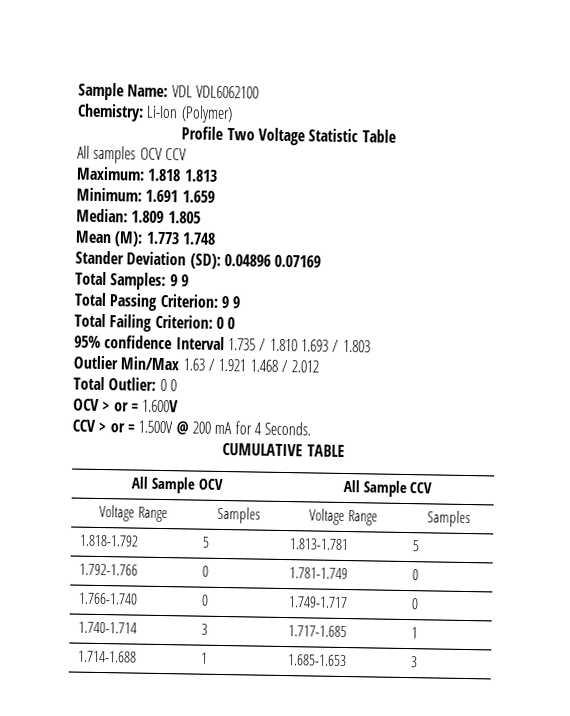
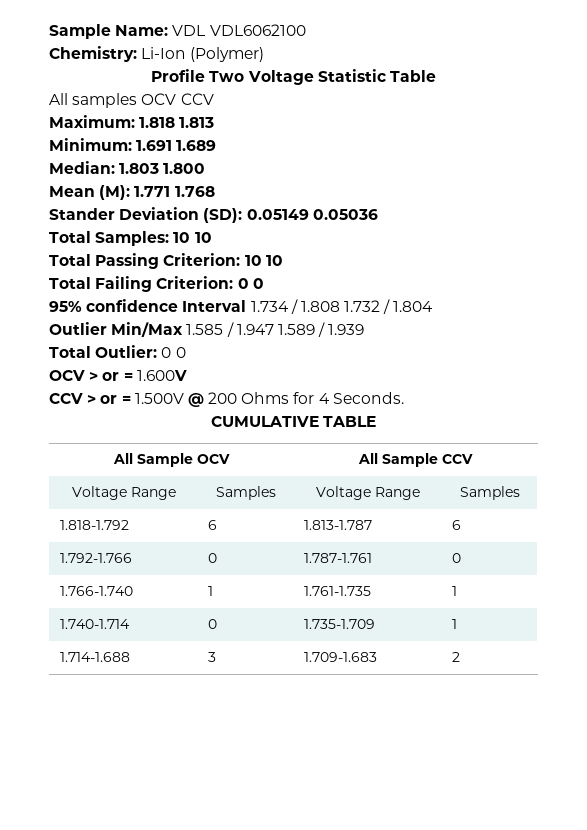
- Minimum: 1.691 1.659
+ Minimum: 1.691 1.689
- Median: 1.809 1.805
+ Median: 1.803 1.800
- Mean (M): 1.773 1.748
+ Mean (M): 1.771 1.768
- Stander Deviation (SD): 0.04896 0.07169
+ Stander Deviation (SD): 0.05149 0.05036
- Total Samples: 9 9
+ Total Samples: 10 10
- Total Passing Criterion: 9 9
+ Total Passing Criterion: 10 10
- 95% confidence Interval 1.735 / 1.810 1.693 / 1.803
- Outlier Min/Max 1.63 / 1.921 1.468 / 2.012
+ 95% confidence Interval 1.734 / 1.808 1.732 / 1.804
+ Outlier Min/Max 1.585 / 1.947 1.589 / 1.939
- CCV > or = 1.500V @ 200 mA for 4 Seconds.
+ CCV > or = 1.500V @ 200 Ohms for 4 Seconds.
- 1.818-1.792 | 5 | 1.813-1.781 | 5
+ 1.818-1.792 | 6 | 1.813-1.787 | 6
- 1.792-1.766 | 0 | 1.781-1.749 | 0
+ 1.792-1.766 | 0 | 1.787-1.761 | 0
- 1.766-1.740 | 0 | 1.749-1.717 | 0
+ 1.766-1.740 | 1 | 1.761-1.735 | 1
- 1.740-1.714 | 3 | 1.717-1.685 | 1
+ 1.740-1.714 | 0 | 1.735-1.709 | 1
- 1.714-1.688 | 1 | 1.685-1.653 | 3
+ 1.714-1.688 | 3 | 1.709-1.683 | 2

